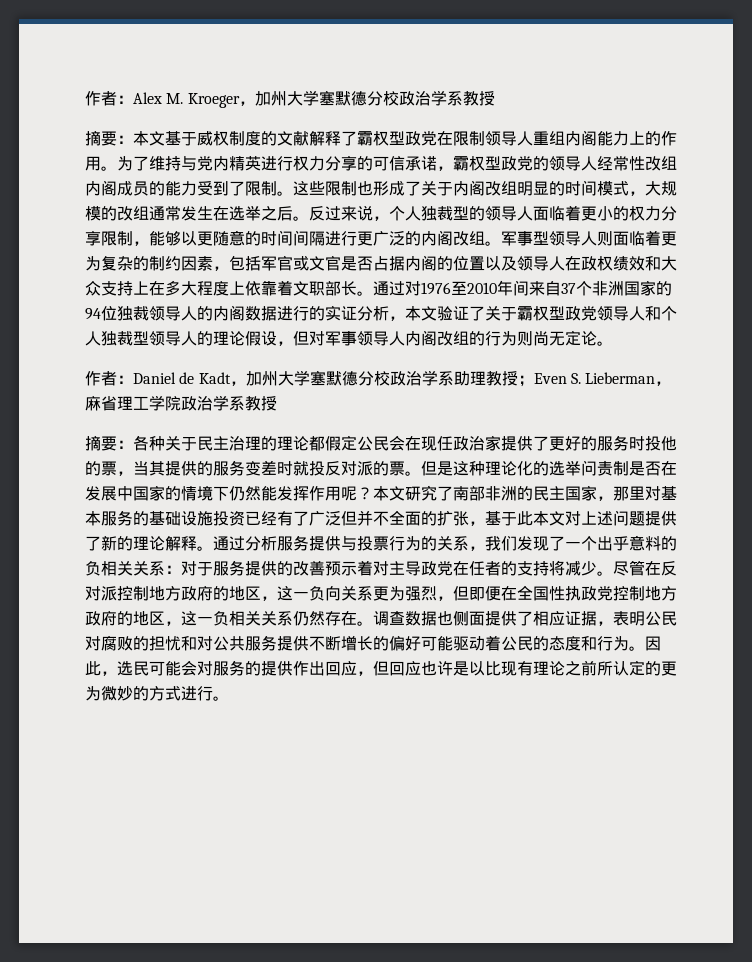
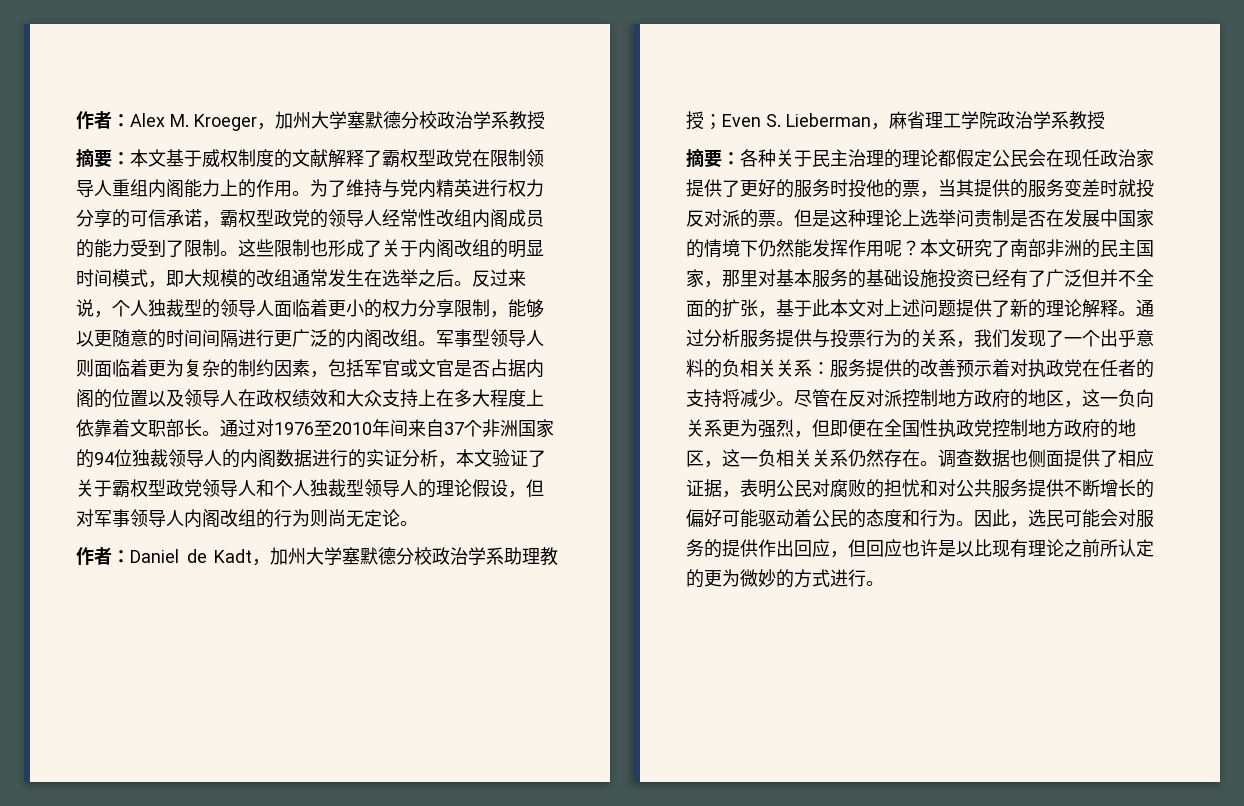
- 这些限制也形成了关于内阁改组明显的时间模式，大规模的改组通常发生在选举之后。
+ 这些限制也形成了关于内阁改组的明显时间模式，即大规模的改组通常发生在选举之后。
- 但是这种理论化的选举问责制是否在发展中国家的情境下仍然能发挥作用呢？
+ 但是这种理论上选举问责制是否在发展中国家的情境下仍然能发挥作用呢？
- 通过分析服务提供与投票行为的关系，我们发现了一个出乎意料的负相关关系：对于服务提供的改善预示着对主导政党在任者的支持将减少。
+ 通过分析服务提供与投票行为的关系，我们发现了一个出乎意料的负相关关系：服务提供的改善预示着对执政党在任者的支持将减少。

